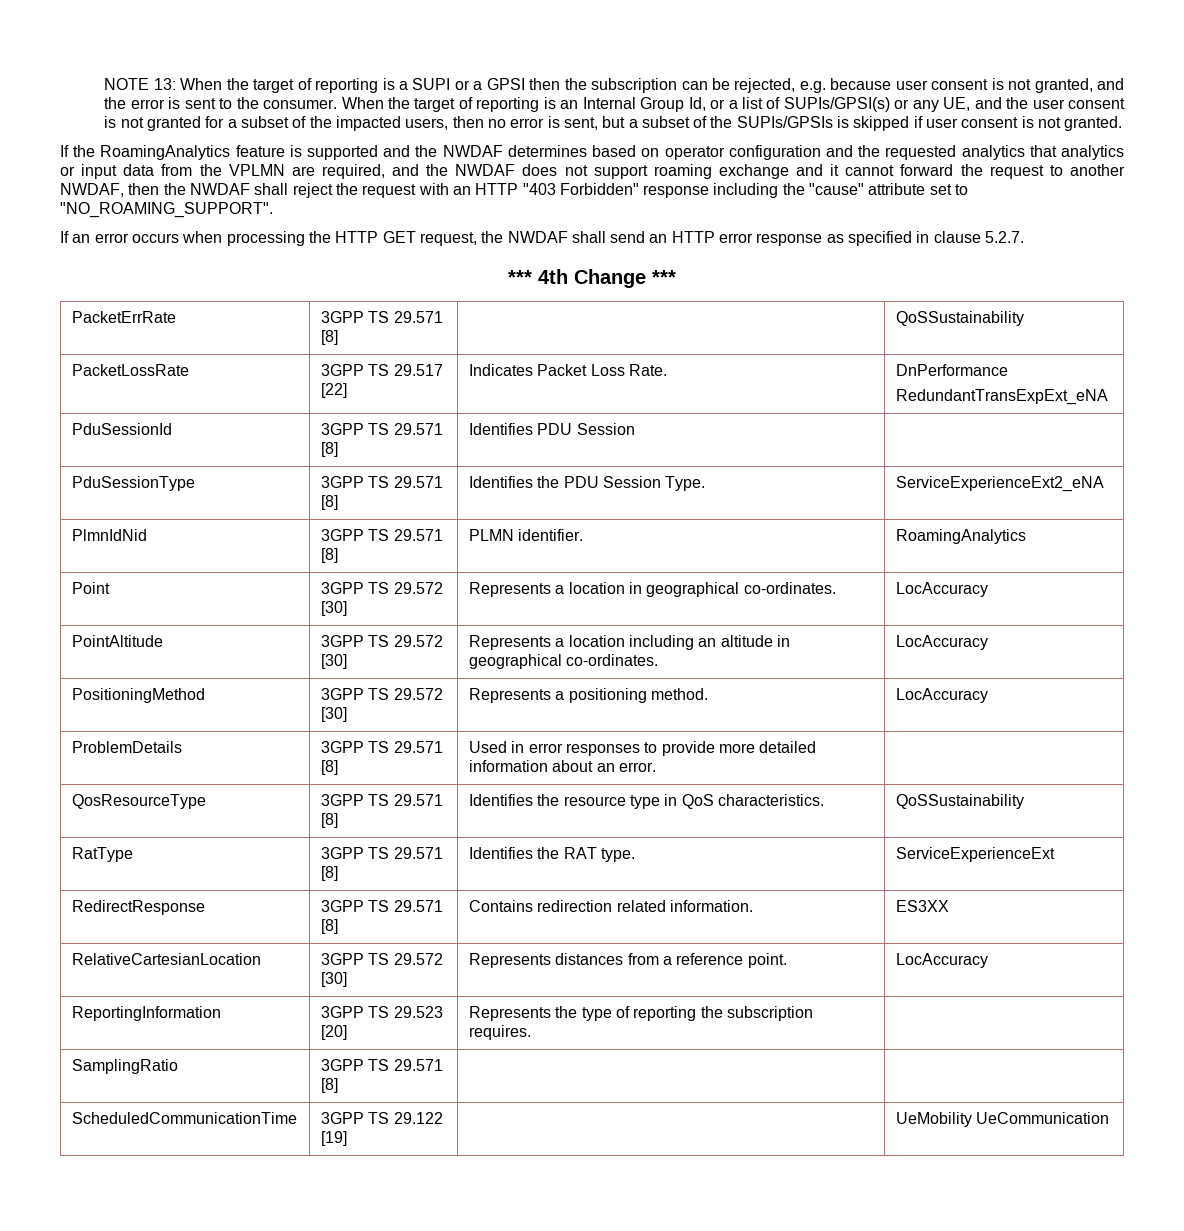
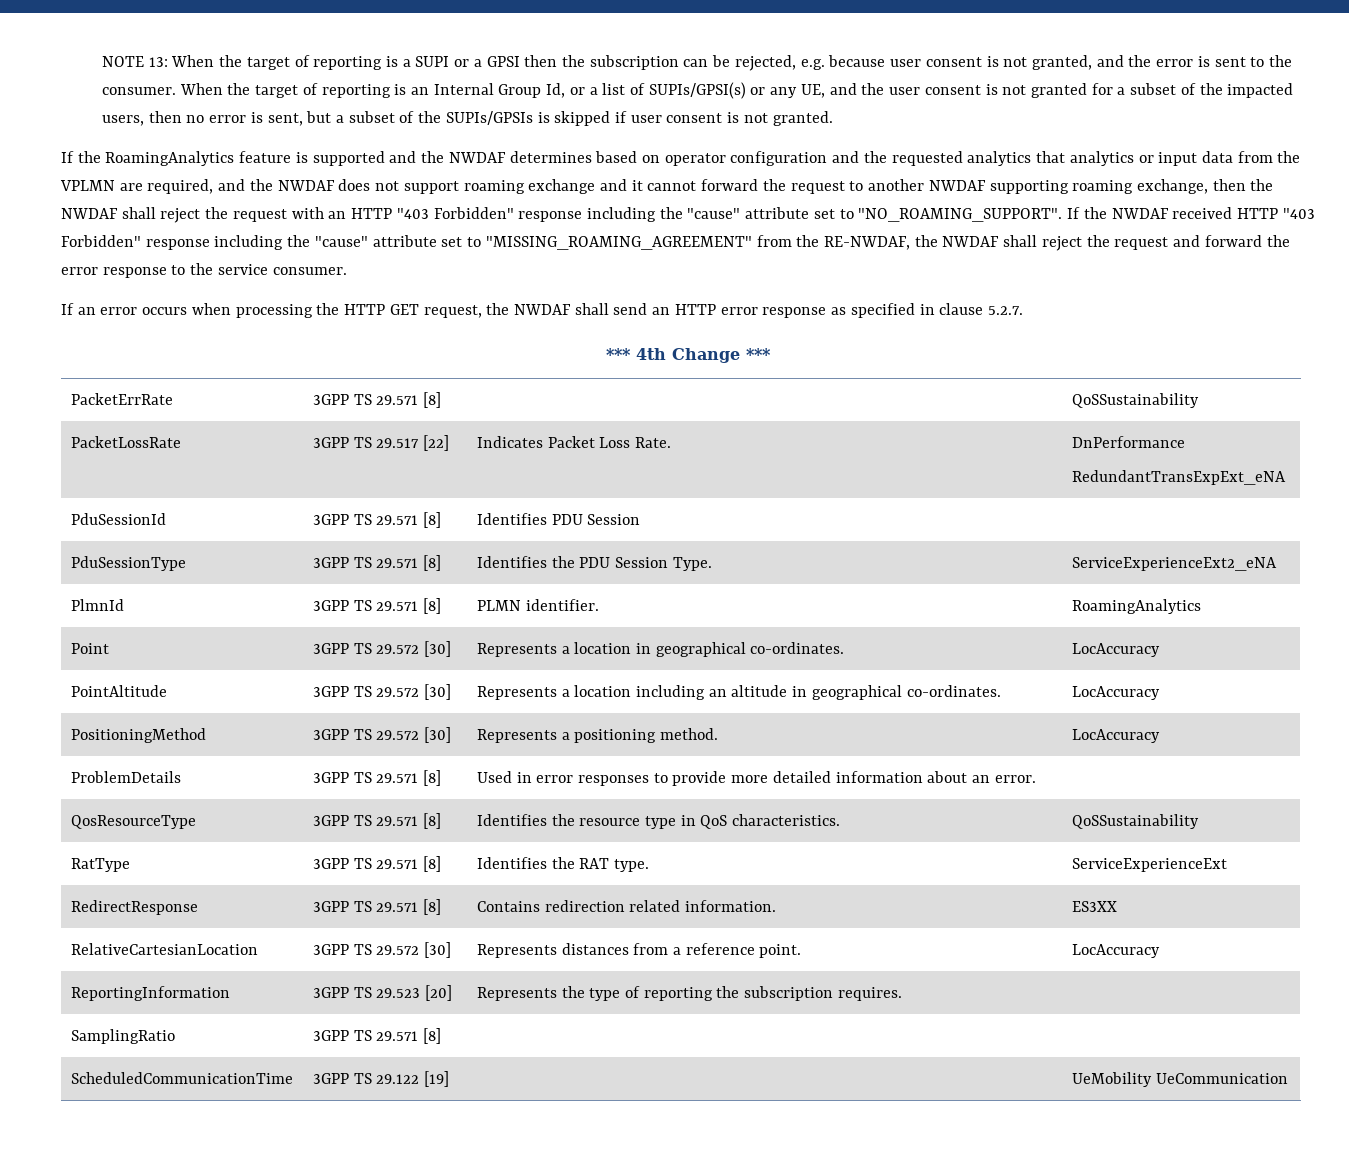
- If the RoamingAnalytics feature is supported and the NWDAF determines based on operator configuration and the requested analytics that analytics or input data from the VPLMN are required, and the NWDAF does not support roaming exchange and it cannot forward the request to another NWDAF, then the NWDAF shall reject the request with an HTTP "403 Forbidden" response including the "cause" attribute set to "NO_ROAMING_SUPPORT".
+ If the RoamingAnalytics feature is supported and the NWDAF determines based on operator configuration and the requested analytics that analytics or input data from the VPLMN are required, and the NWDAF does not support roaming exchange and it cannot forward the request to another NWDAF supporting roaming exchange, then the NWDAF shall reject the request with an HTTP "403 Forbidden" response including the "cause" attribute set to "NO_ROAMING_SUPPORT". If the NWDAF received HTTP "403 Forbidden" response including the "cause" attribute set to "MISSING_ROAMING_AGREEMENT" from the RE-NWDAF, the NWDAF shall reject the request and forward the error response to the service consumer.
- PlmnIdNid | 3GPP TS 29.571 [8] | PLMN identifier. | RoamingAnalytics
+ PlmnId | 3GPP TS 29.571 [8] | PLMN identifier. | RoamingAnalytics

